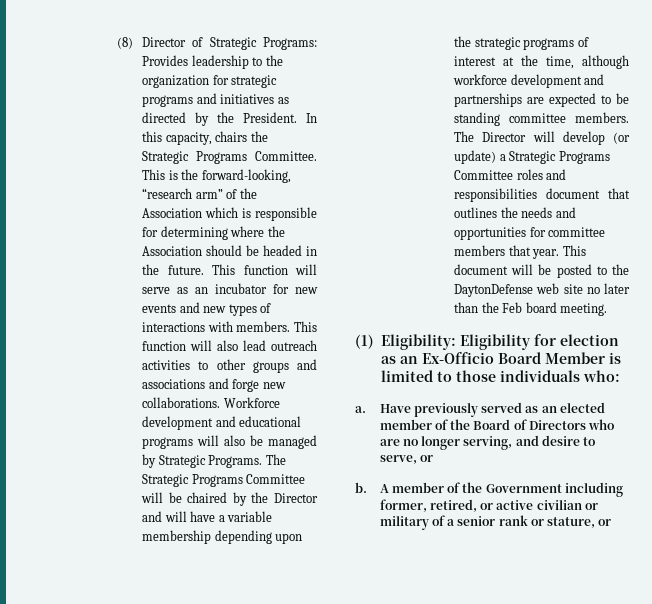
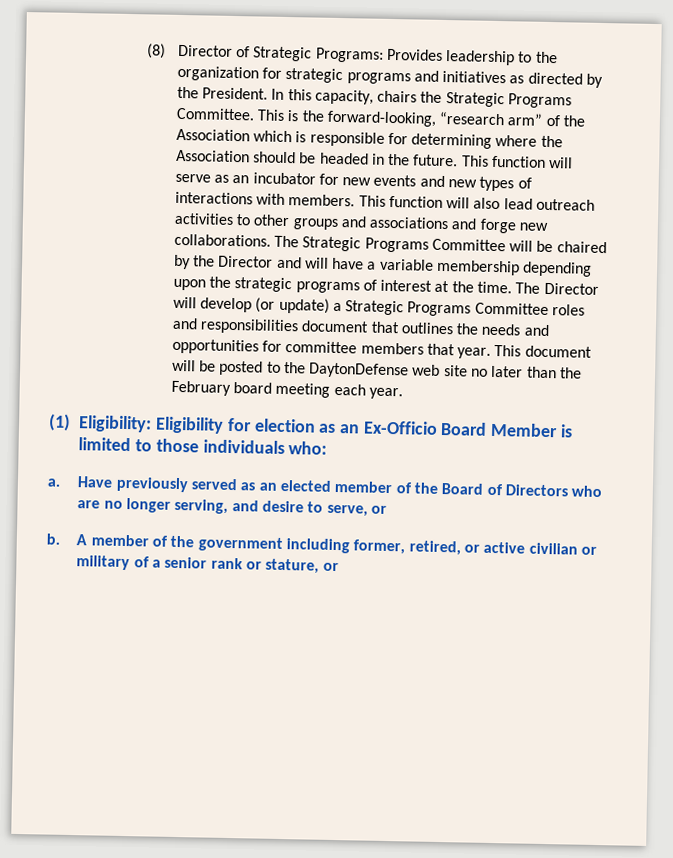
- Workforce development and educational programs will also be managed by Strategic Programs.
- The Strategic Programs Committee will be chaired by the Director and will have a variable membership depending upon the strategic programs of interest at the time, although workforce development and partnerships are expected to be standing committee members.
+ The Strategic Programs Committee will be chaired by the Director and will have a variable membership depending upon the strategic programs of interest at the time.
- This document will be posted to the DaytonDefense web site no later than the Feb board meeting.
+ This document will be posted to the DaytonDefense web site no later than the February board meeting each year.
- A member of the Government including former, retired, or active civilian or military of a senior rank or stature, or
+ A member of the government including former, retired, or active civilian or military of a senior rank or stature, or

